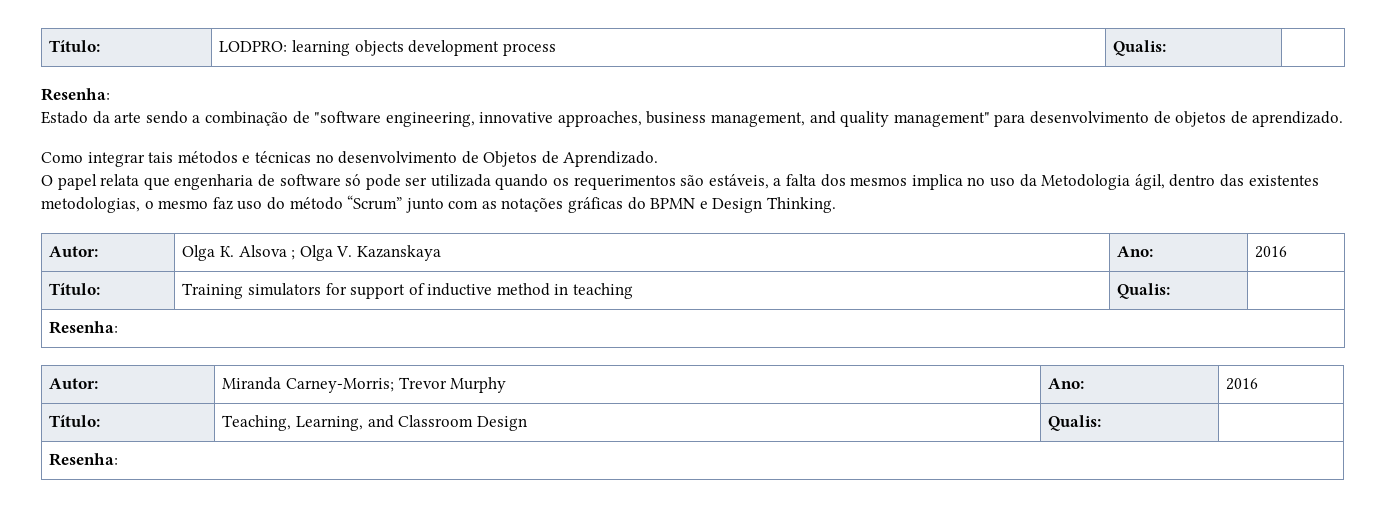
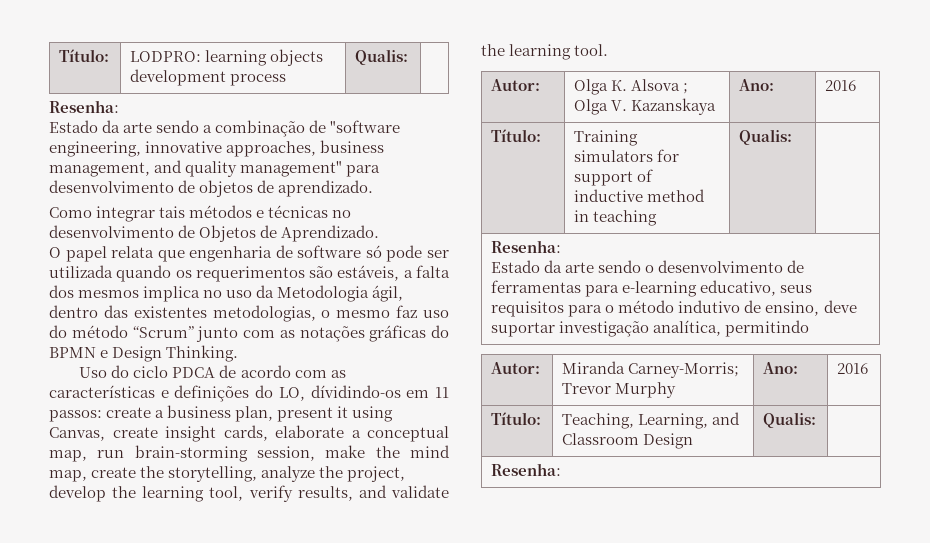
+ Uso do ciclo PDCA de acordo com as características e definições do LO, dívidindo-os em 11 passos: create a business plan, present it using Canvas, create insight cards, elaborate a conceptual map, run brain-storming session, make the mind map, create the storytelling, analyze the project, develop the learning tool, verify results, and validate the learning tool.
  Título: | Training simulators for support of inductive method in teaching | Qualis: |
  Resenha:
+ Estado da arte sendo o desenvolvimento de ferramentas para e-learning educativo, seus requisitos para o método indutivo de ensino, deve suportar investigação analítica, permitindo

